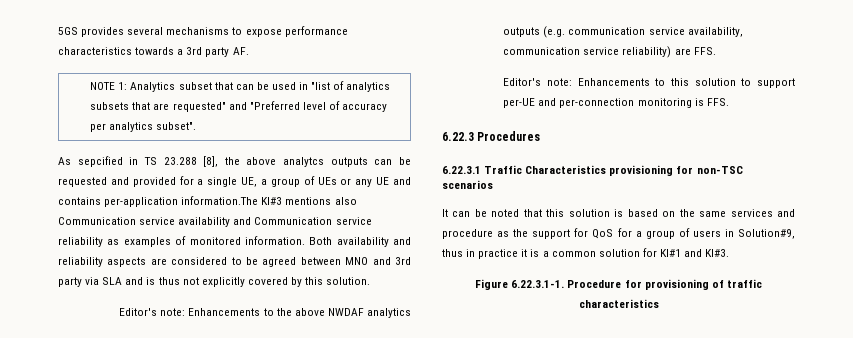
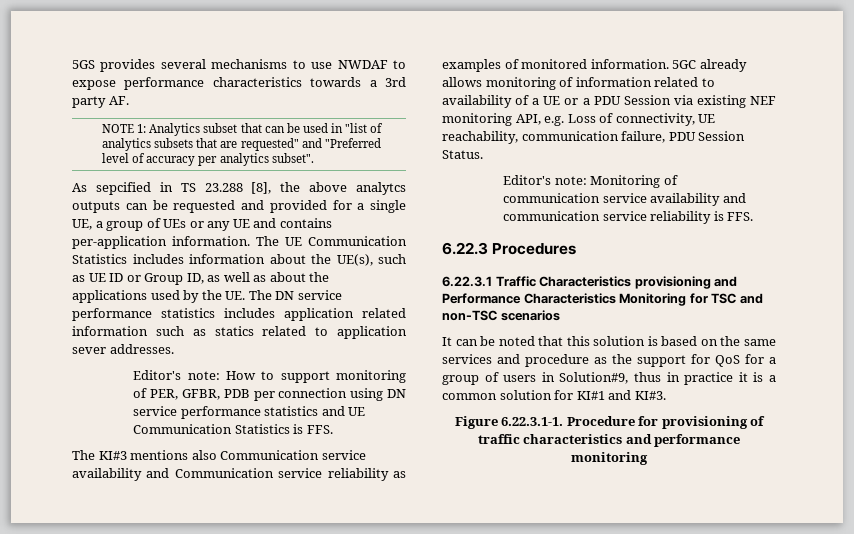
- 5GS provides several mechanisms to expose performance characteristics towards a 3rd party AF.
+ 5GS provides several mechanisms to use NWDAF to expose performance characteristics towards a 3rd party AF.
- As sepcified in TS 23.288 [8], the above analytcs outputs can be requested and provided for a single UE, a group of UEs or any UE and contains per-application information.The KI#3 mentions also Communication service availability and Communication service reliability as examples of monitored information.
+ As sepcified in TS 23.288 [8], the above analytcs outputs can be requested and provided for a single UE, a group of UEs or any UE and contains per-application information. The UE Communication Statistics includes information about the UE(s), such as UE ID or Group ID, as well as about the applications used by the UE. The DN service performance statistics includes application related information such as statics related to application sever addresses.
+ Editor's note: How to support monitoring of PER, GFBR, PDB per connection using DN service performance statistics and UE Communication Statistics is FFS.
+ The KI#3 mentions also Communication service availability and Communication service reliability as examples of monitored information.
- Both availability and reliability aspects are considered to be agreed between MNO and 3rd party via SLA and is thus not explicitly covered by this solution.
- Editor's note: Enhancements to the above NWDAF analytics outputs (e.g. communication service availability, communication service reliability) are FFS.
- Editor's note: Enhancements to this solution to support per-UE and per-connection monitoring is FFS.
+ 5GC already allows monitoring of information related to availability of a UE or a PDU Session via existing NEF monitoring API, e.g. Loss of connectivity, UE reachability, communication failure, PDU Session Status.
+ Editor's note: Monitoring of communication service availability and communication service reliability is FFS.
- 6.22.3.1 Traffic Characteristics provisioning for non-TSC scenarios
+ 6.22.3.1 Traffic Characteristics provisioning and Performance Characteristics Monitoring for TSC and non-TSC scenarios
- Figure 6.22.3.1-1. Procedure for provisioning of traffic characteristics
+ Figure 6.22.3.1-1. Procedure for provisioning of traffic characteristics and performance monitoring

